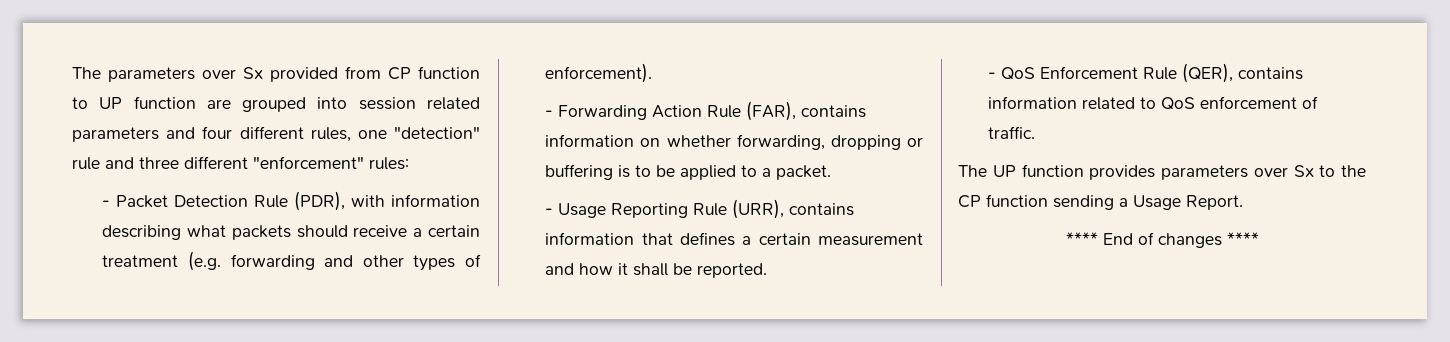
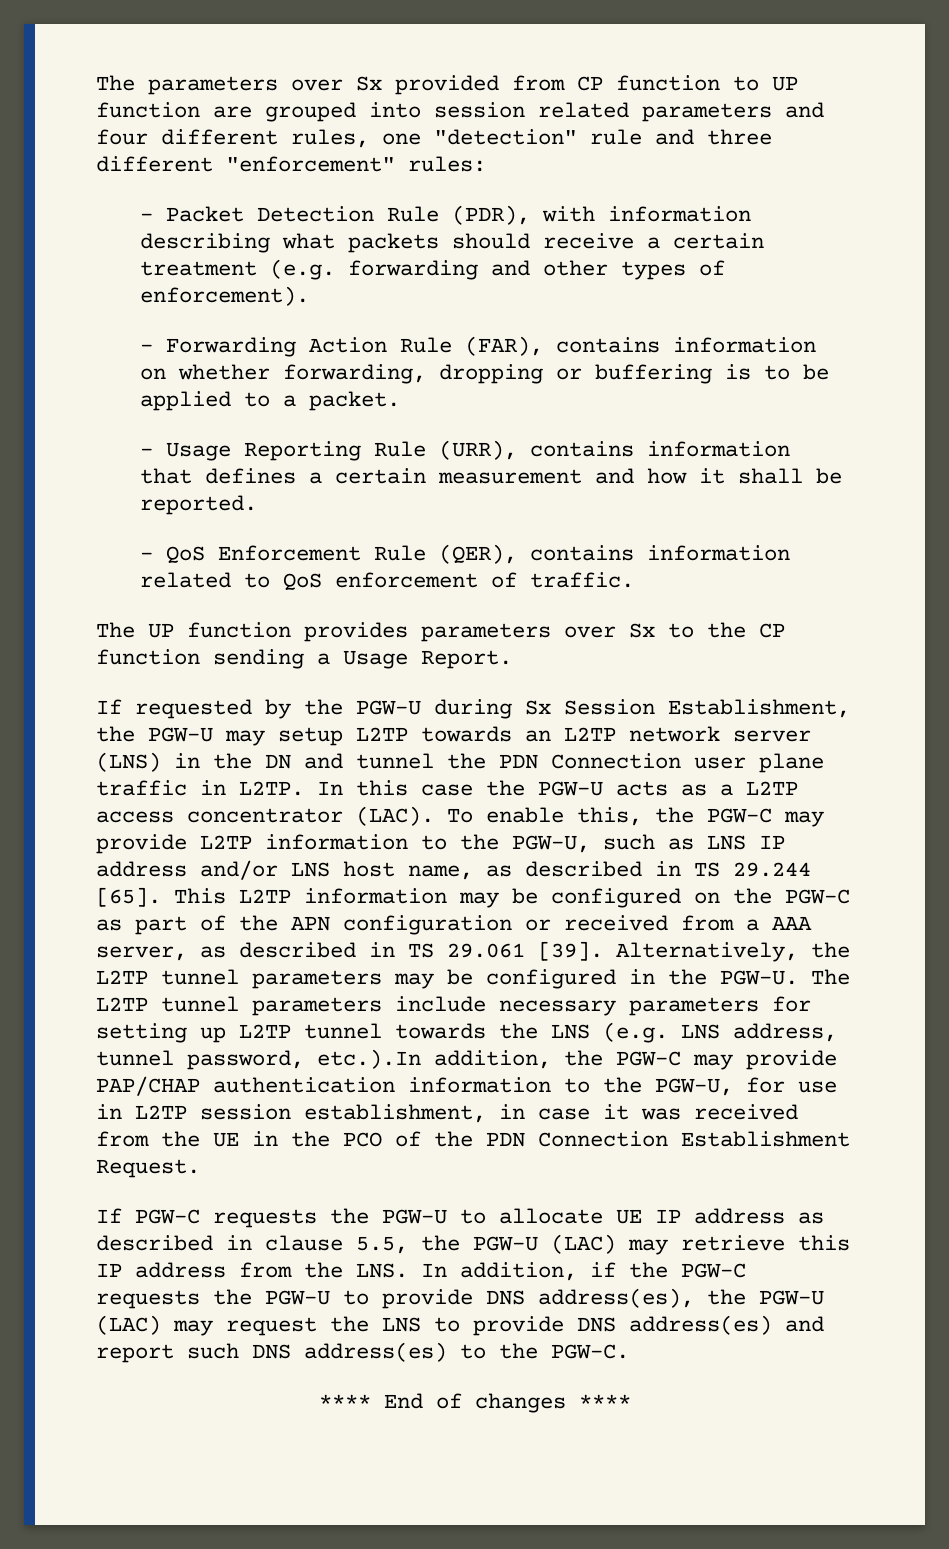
+ If requested by the PGW-U during Sx Session Establishment, the PGW-U may setup L2TP towards an L2TP network server (LNS) in the DN and tunnel the PDN Connection user plane traffic in L2TP. In this case the PGW-U acts as a L2TP access concentrator (LAC). To enable this, the PGW-C may provide L2TP information to the PGW-U, such as LNS IP address and/or LNS host name, as described in TS 29.244 [65]. This L2TP information may be configured on the PGW-C as part of the APN configuration or received from a AAA server, as described in TS 29.061 [39]. Alternatively, the L2TP tunnel parameters may be configured in the PGW-U. The L2TP tunnel parameters include necessary parameters for setting up L2TP tunnel towards the LNS (e.g. LNS address, tunnel password, etc.).In addition, the PGW-C may provide PAP/CHAP authentication information to the PGW-U, for use in L2TP session establishment, in case it was received from the UE in the PCO of the PDN Connection Establishment Request.
+ If PGW-C requests the PGW-U to allocate UE IP address as described in clause 5.5, the PGW-U (LAC) may retrieve this IP address from the LNS. In addition, if the PGW-C requests the PGW-U to provide DNS address(es), the PGW-U (LAC) may request the LNS to provide DNS address(es) and report such DNS address(es) to the PGW-C.

